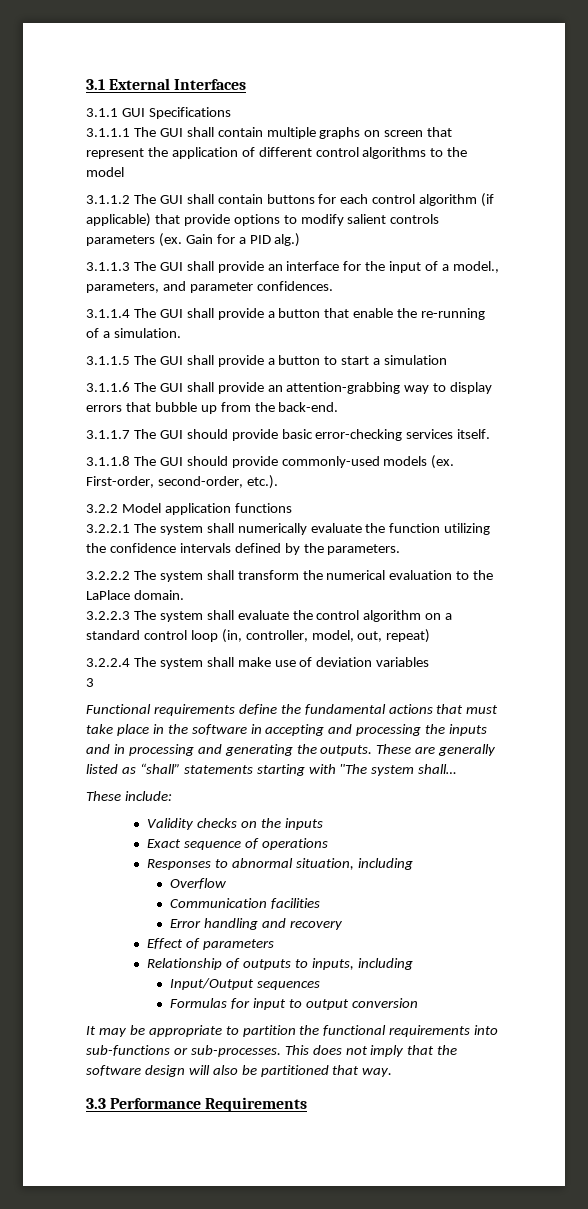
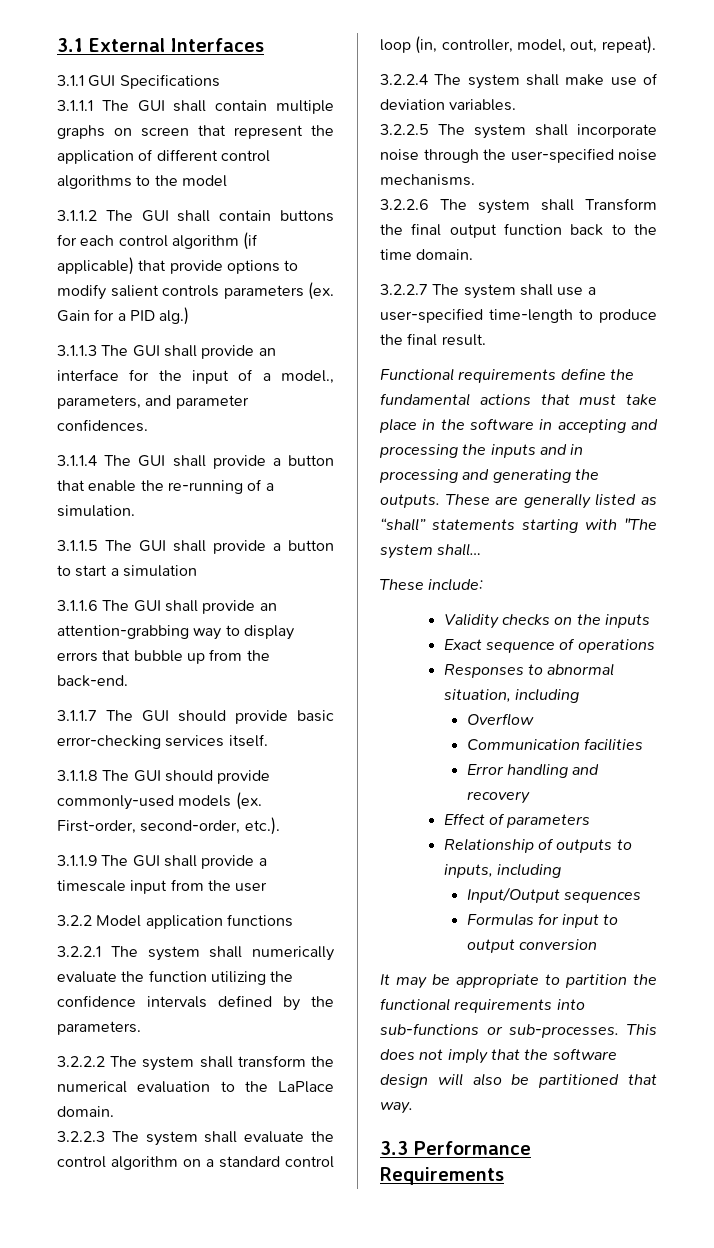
+ 3.1.1.9 The GUI shall provide a timescale input from the user
- 3.2.2.3 The system shall evaluate the control algorithm on a standard control loop (in, controller, model, out, repeat)
+ 3.2.2.3 The system shall evaluate the control algorithm on a standard control loop (in, controller, model, out, repeat).
- 3.2.2.4 The system shall make use of deviation variables
- 3
+ 3.2.2.4 The system shall make use of deviation variables.
+ 3.2.2.5 The system shall incorporate noise through the user-specified noise mechanisms.
+ 3.2.2.6 The system shall Transform the final output function back to the time domain.
+ 3.2.2.7 The system shall use a user-specified time-length to produce the final result.

